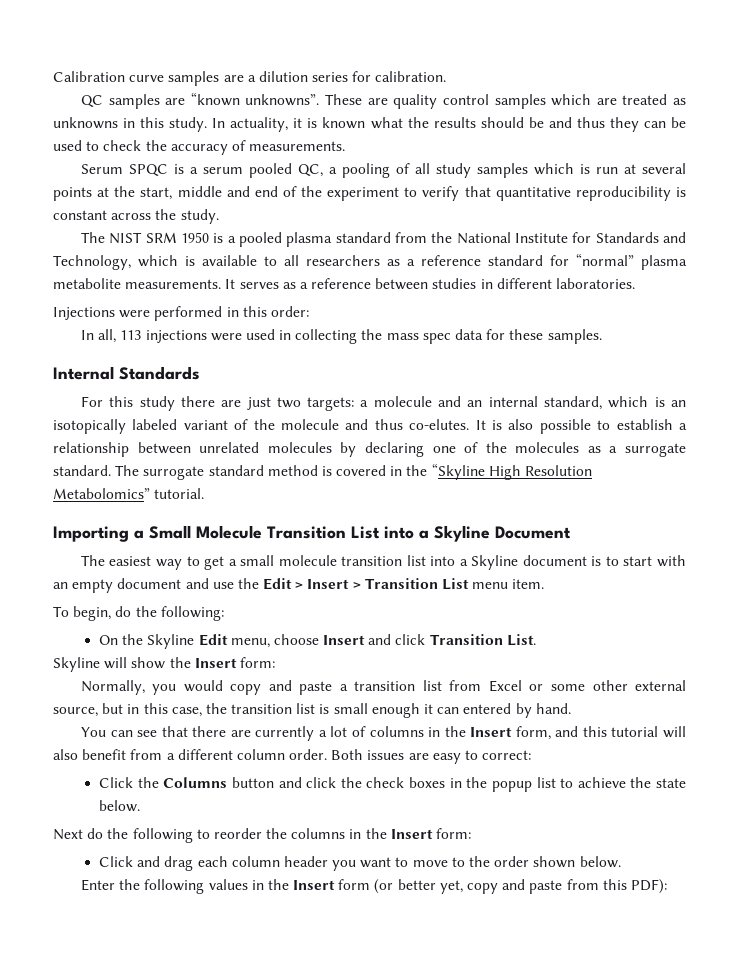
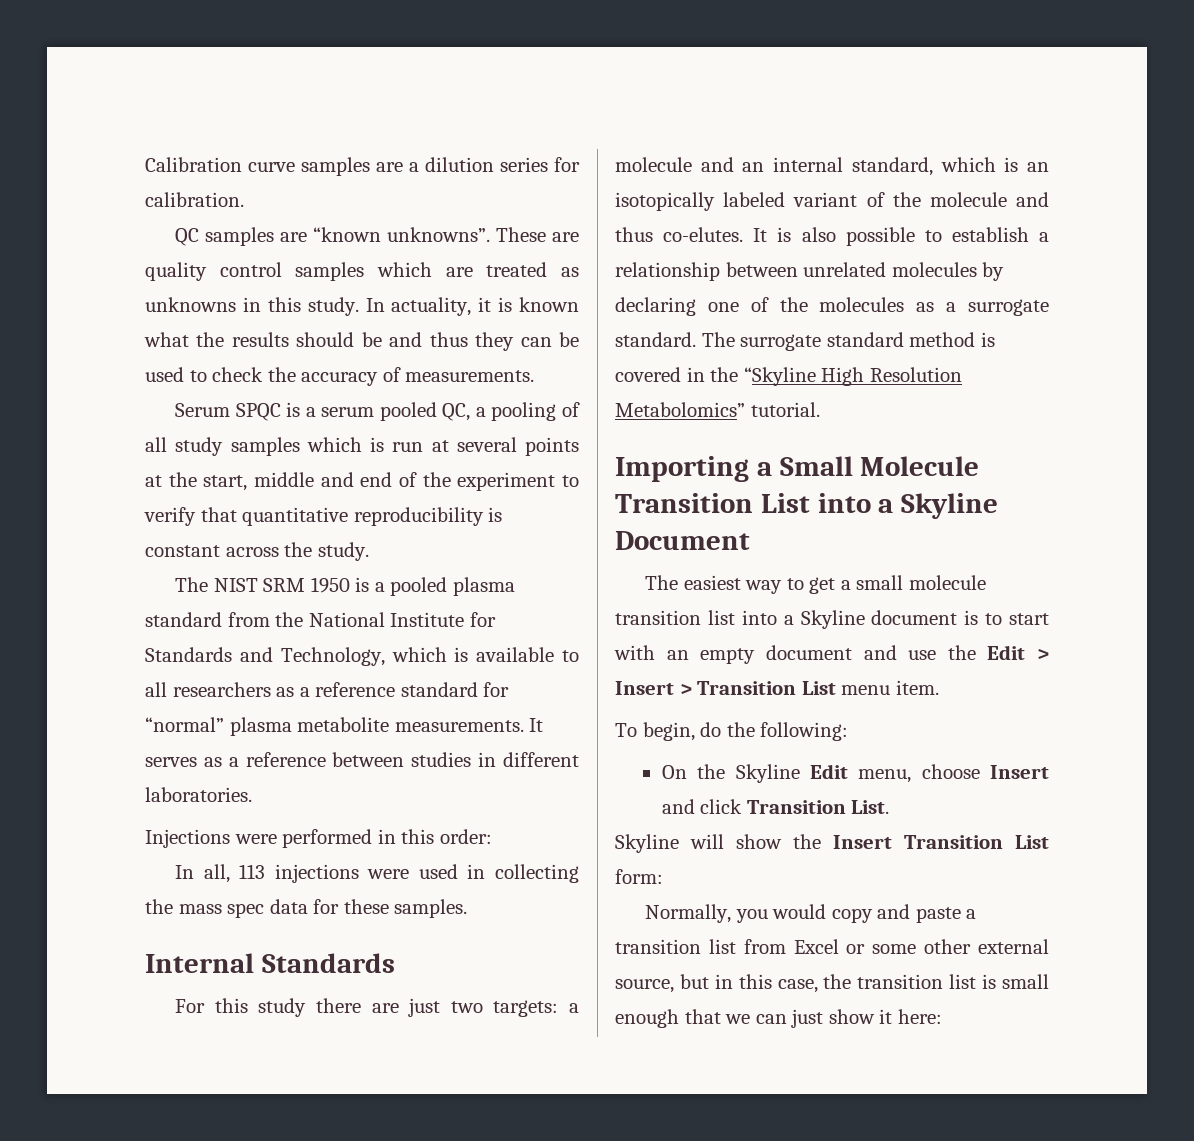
- Skyline will show the Insert form:
+ Skyline will show the Insert Transition List form:
- Normally, you would copy and paste a transition list from Excel or some other external source, but in this case, the transition list is small enough it can entered by hand.
- You can see that there are currently a lot of columns in the Insert form, and this tutorial will also benefit from a different column order. Both issues are easy to correct:
- Click the Columns button and click the check boxes in the popup list to achieve the state below.
- Next do the following to reorder the columns in the Insert form:
- Click and drag each column header you want to move to the order shown below.
- Enter the following values in the Insert form (or better yet, copy and paste from this PDF):
+ Normally, you would copy and paste a transition list from Excel or some other external source, but in this case, the transition list is small enough that we can just show it here:

